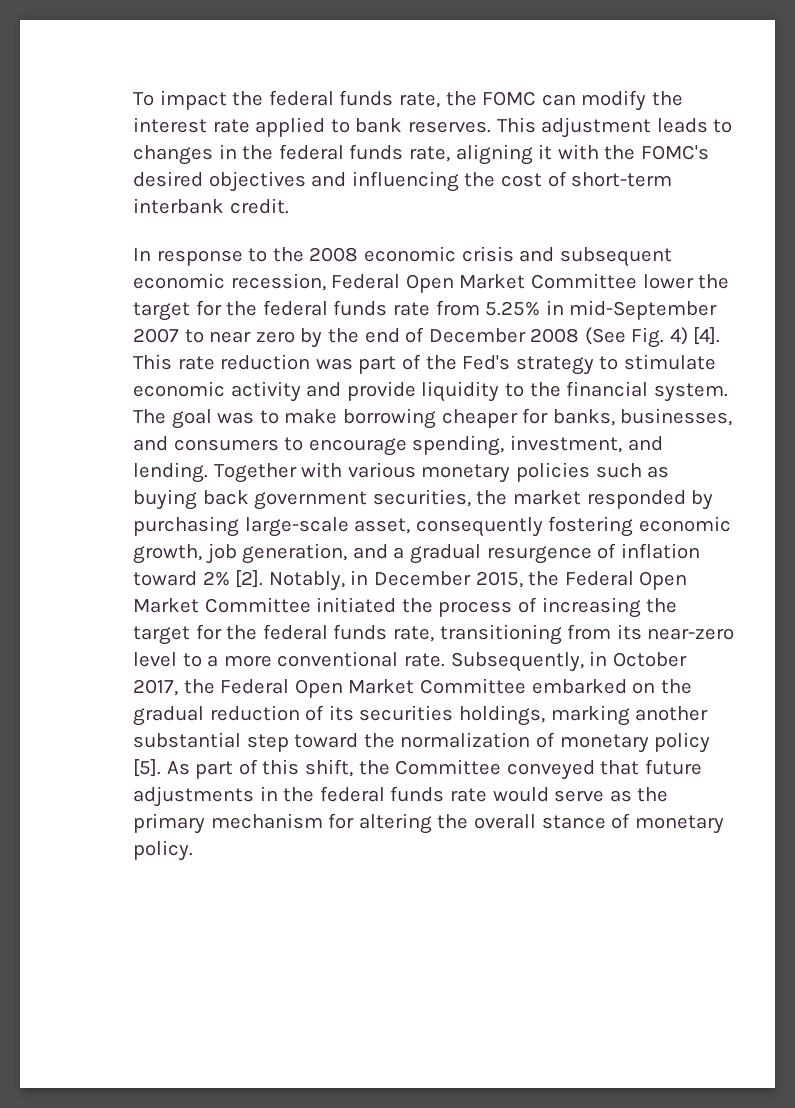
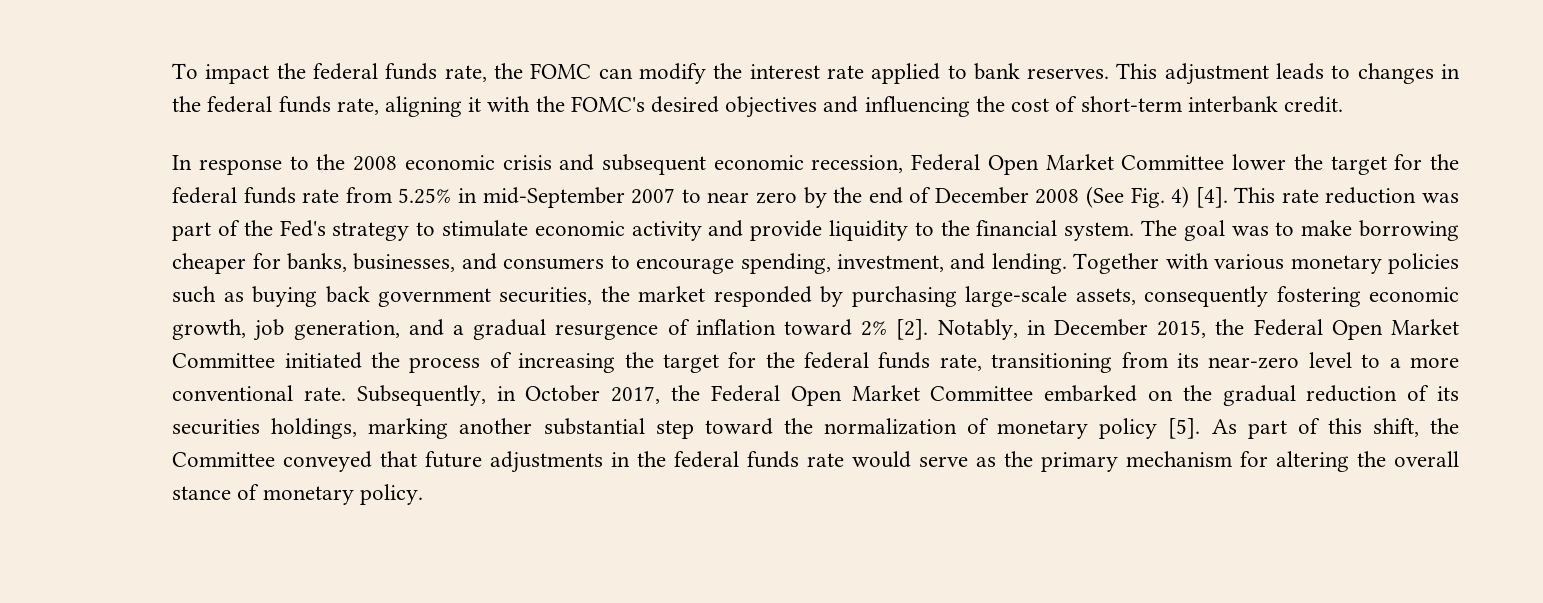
- Together with various monetary policies such as buying back government securities, the market responded by purchasing large-scale asset, consequently fostering economic growth, job generation, and a gradual resurgence of inflation toward 2% [2].
+ Together with various monetary policies such as buying back government securities, the market responded by purchasing large-scale assets, consequently fostering economic growth, job generation, and a gradual resurgence of inflation toward 2% [2].

